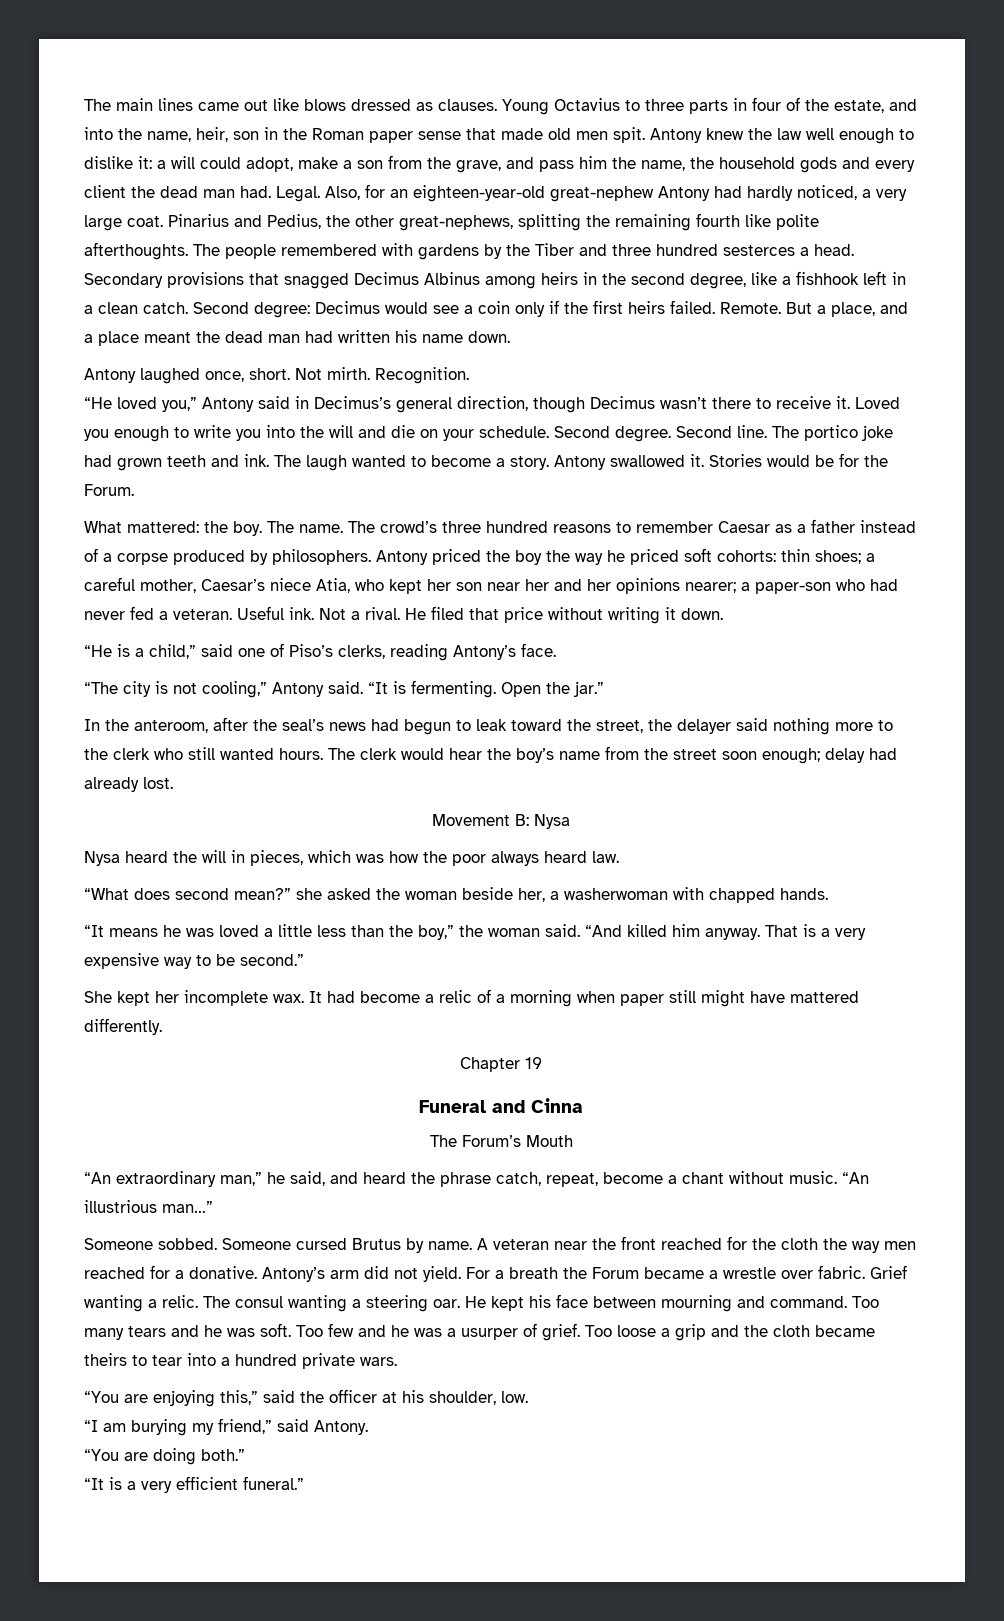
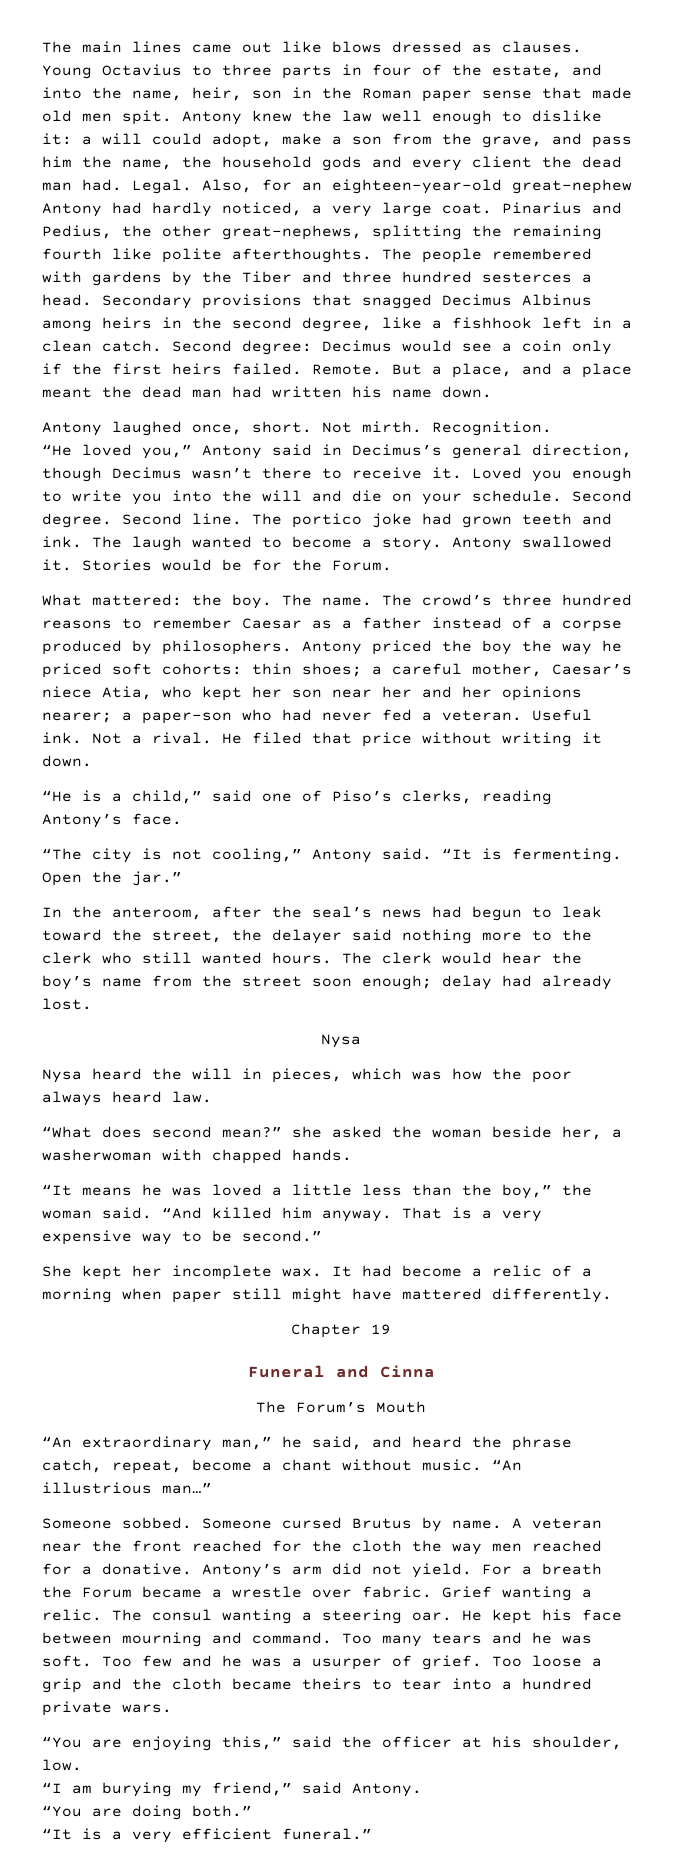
  The clerk would hear the boy’s name from the street soon enough; delay had already lost.
- Movement B: Nysa
+ Nysa

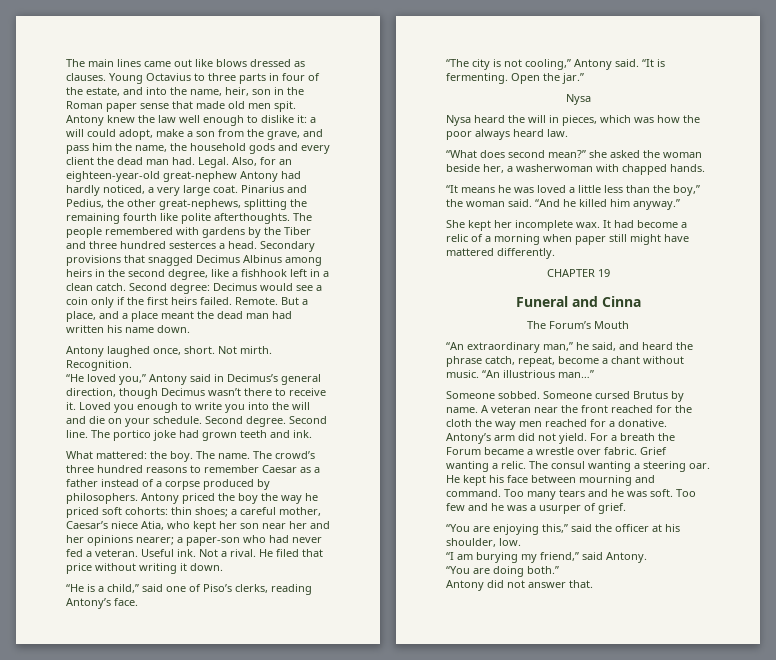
- The laugh wanted to become a story. Antony swallowed it. Stories would be for the Forum.
- In the anteroom, after the seal’s news had begun to leak toward the street, the delayer said nothing more to the clerk who still wanted hours. The clerk would hear the boy’s name from the street soon enough; delay had already lost.
- “And killed him anyway. That is a very expensive way to be second.”
+ “And he killed him anyway.”
- Chapter 19
+ CHAPTER 19
- Too loose a grip and the cloth became theirs to tear into a hundred private wars.
- “It is a very efficient funeral.”
+ Antony did not answer that.

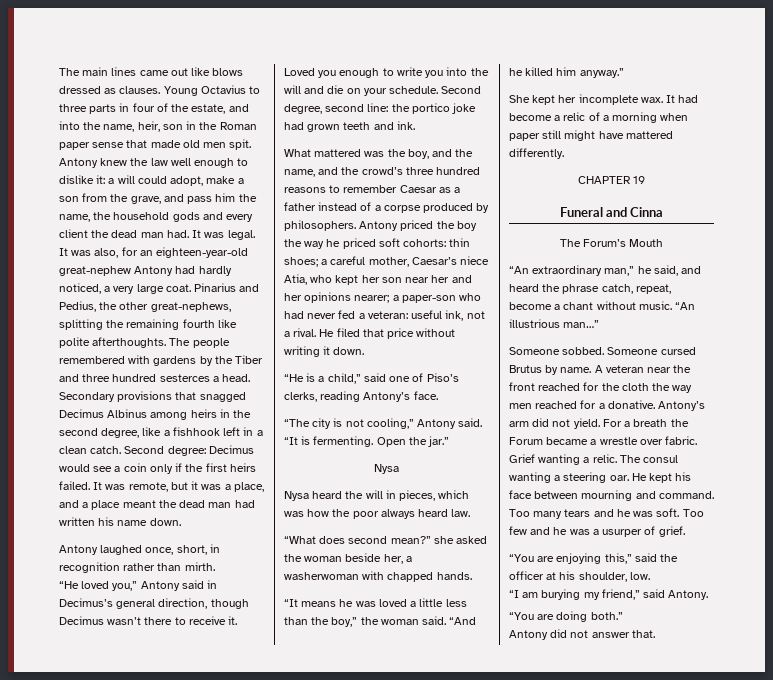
- Legal. Also, for an eighteen-year-old great-nephew Antony had hardly noticed, a very large coat.
+ It was legal. It was also, for an eighteen-year-old great-nephew Antony had hardly noticed, a very large coat.
- Remote. But a place, and a place meant the dead man had written his name down.
+ It was remote, but it was a place, and a place meant the dead man had written his name down.
- Antony laughed once, short. Not mirth. Recognition.
+ Antony laughed once, short, in recognition rather than mirth.
- Second degree. Second line. The portico joke had grown teeth and ink.
+ Second degree, second line: the portico joke had grown teeth and ink.
- What mattered: the boy. The name. The crowd’s three hundred reasons to remember Caesar as a father instead of a corpse produced by philosophers.
+ What mattered was the boy, and the name, and the crowd’s three hundred reasons to remember Caesar as a father instead of a corpse produced by philosophers.
- Antony priced the boy the way he priced soft cohorts: thin shoes; a careful mother, Caesar’s niece Atia, who kept her son near her and her opinions nearer; a paper-son who had never fed a veteran. Useful ink. Not a rival.
+ Antony priced the boy the way he priced soft cohorts: thin shoes; a careful mother, Caesar’s niece Atia, who kept her son near her and her opinions nearer; a paper-son who had never fed a veteran: useful ink, not a rival.

